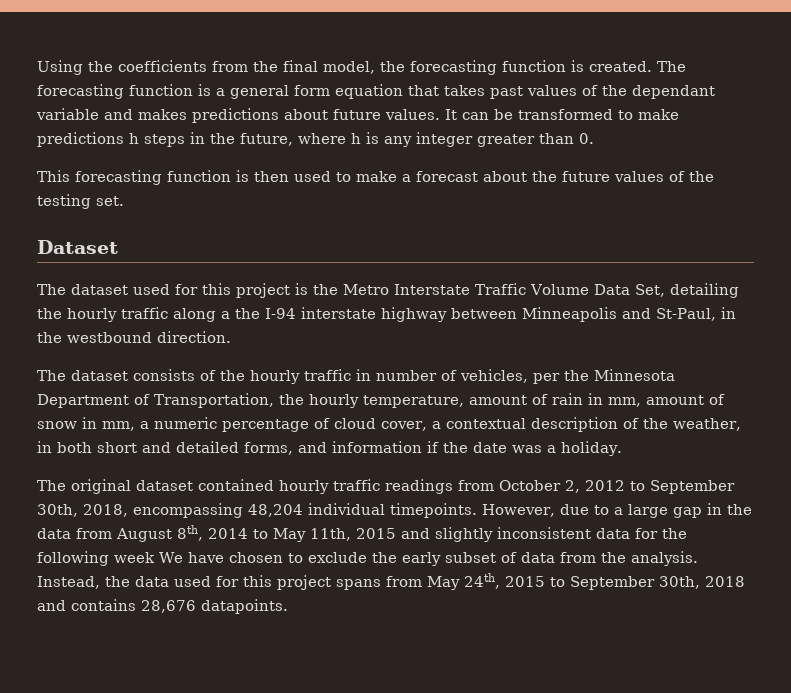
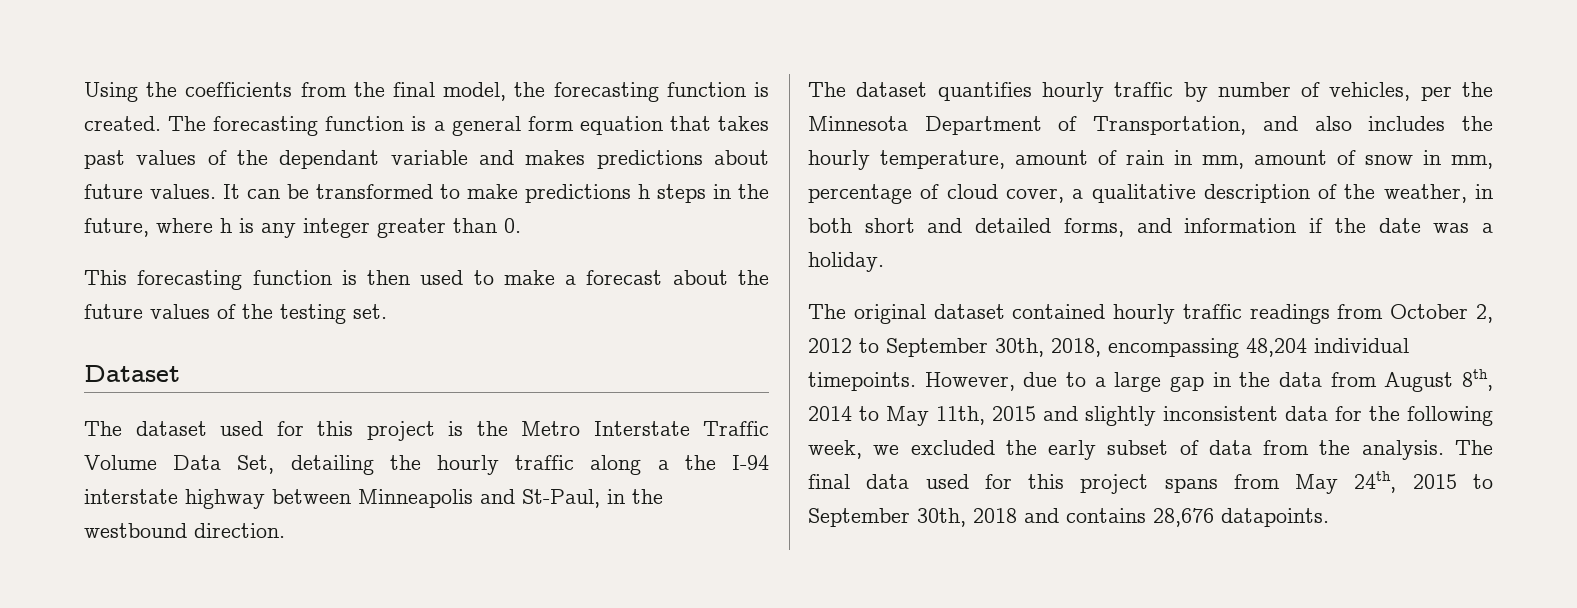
- The dataset consists of the hourly traffic in number of vehicles, per the Minnesota Department of Transportation, the hourly temperature, amount of rain in mm, amount of snow in mm, a numeric percentage of cloud cover, a contextual description of the weather, in both short and detailed forms, and information if the date was a holiday.
+ The dataset quantifies hourly traffic by number of vehicles, per the Minnesota Department of Transportation, and also includes the hourly temperature, amount of rain in mm, amount of snow in mm, percentage of cloud cover, a qualitative description of the weather, in both short and detailed forms, and information if the date was a holiday.
- However, due to a large gap in the data from August 8th, 2014 to May 11th, 2015 and slightly inconsistent data for the following week We have chosen to exclude the early subset of data from the analysis.
+ However, due to a large gap in the data from August 8th, 2014 to May 11th, 2015 and slightly inconsistent data for the following week, we excluded the early subset of data from the analysis.
- Instead, the data used for this project spans from May 24th, 2015 to September 30th, 2018 and contains 28,676 datapoints.
+ The final data used for this project spans from May 24th, 2015 to September 30th, 2018 and contains 28,676 datapoints.

